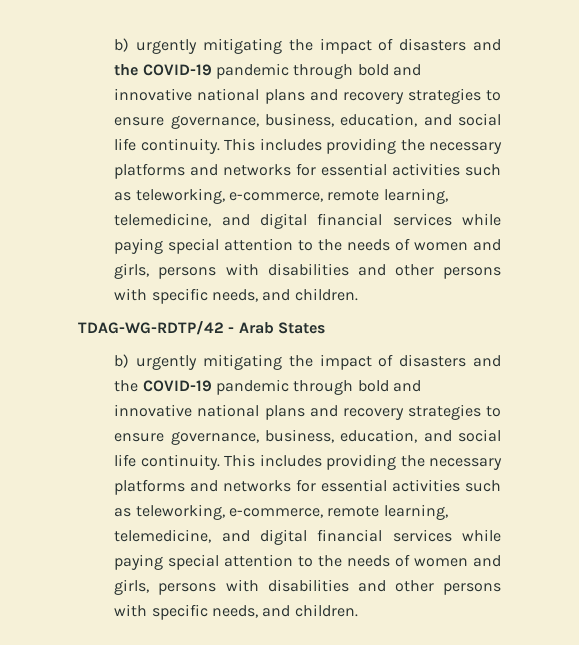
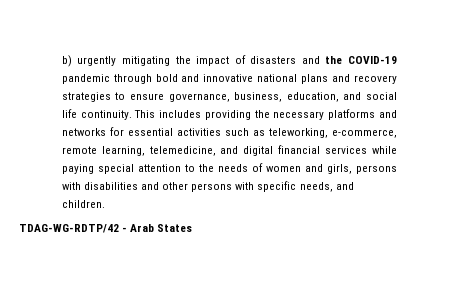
  TDAG-WG-RDTP/42 - Arab States
- b) urgently mitigating the impact of disasters and the COVID-19 pandemic through bold and innovative national plans and recovery strategies to ensure governance, business, education, and social life continuity. This includes providing the necessary platforms and networks for essential activities such as teleworking, e-commerce, remote learning, telemedicine, and digital financial services while paying special attention to the needs of women and girls, persons with disabilities and other persons with specific needs, and children.

